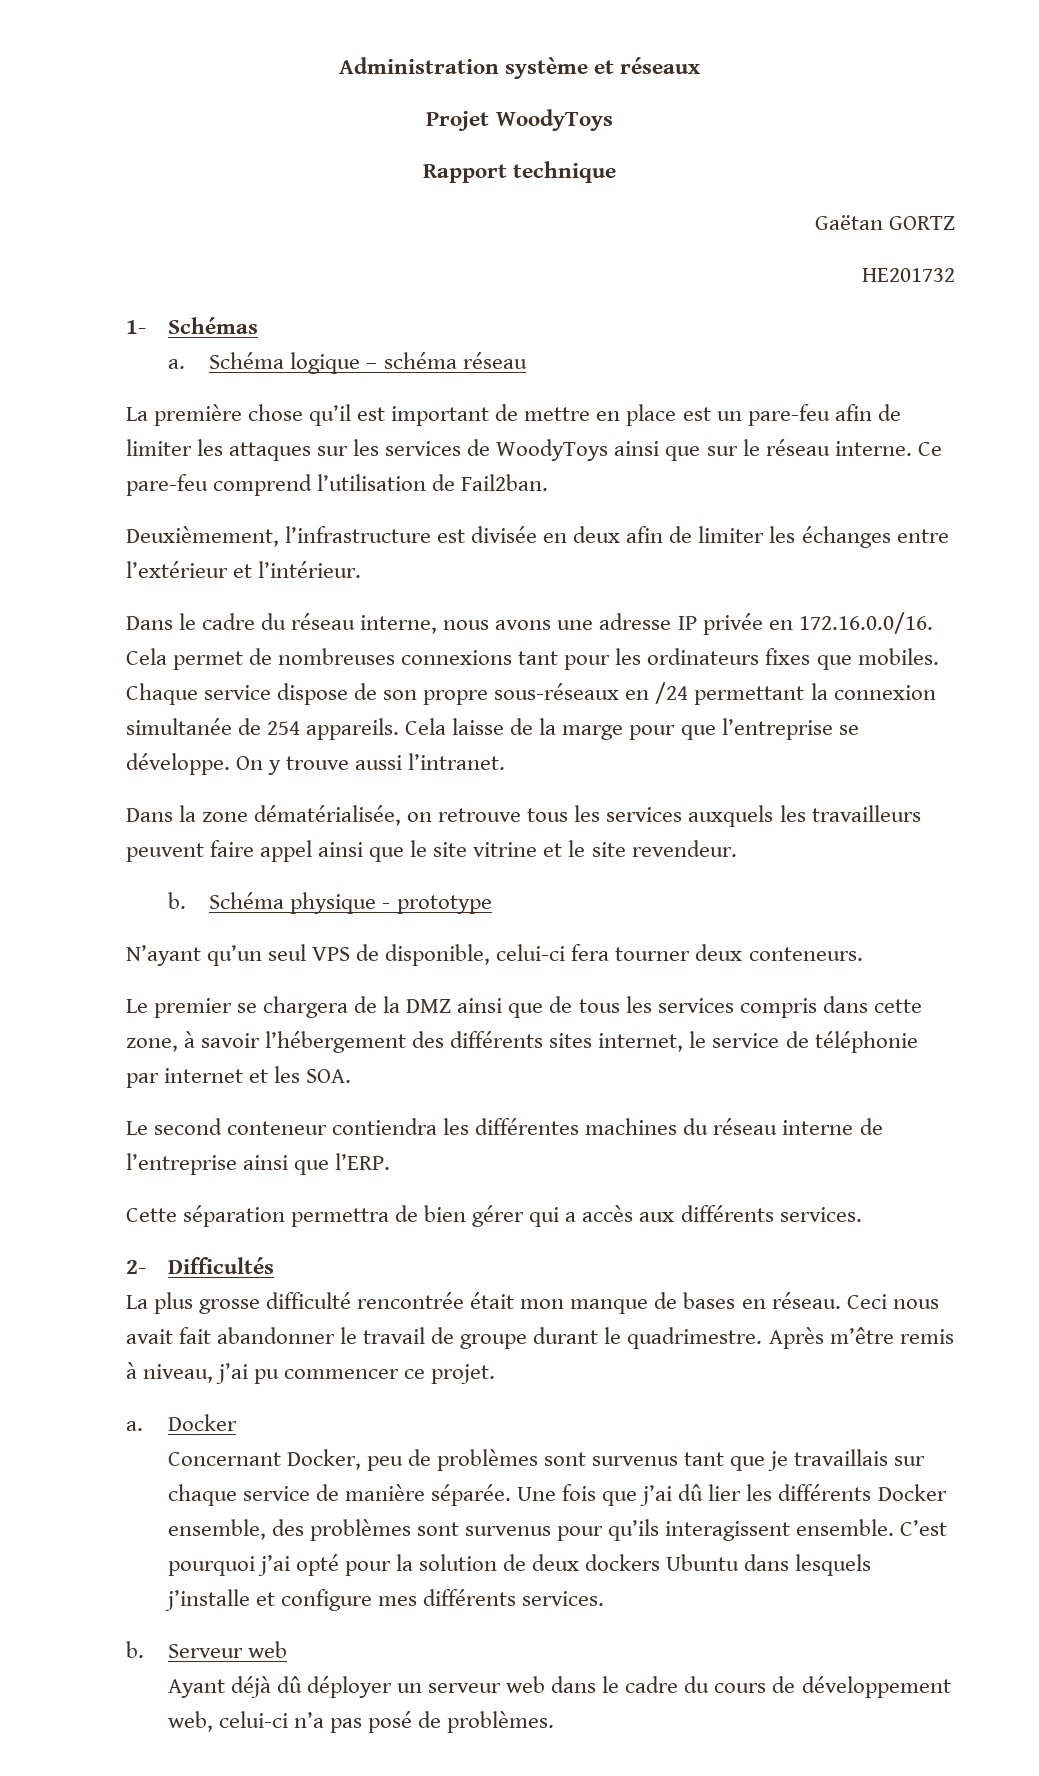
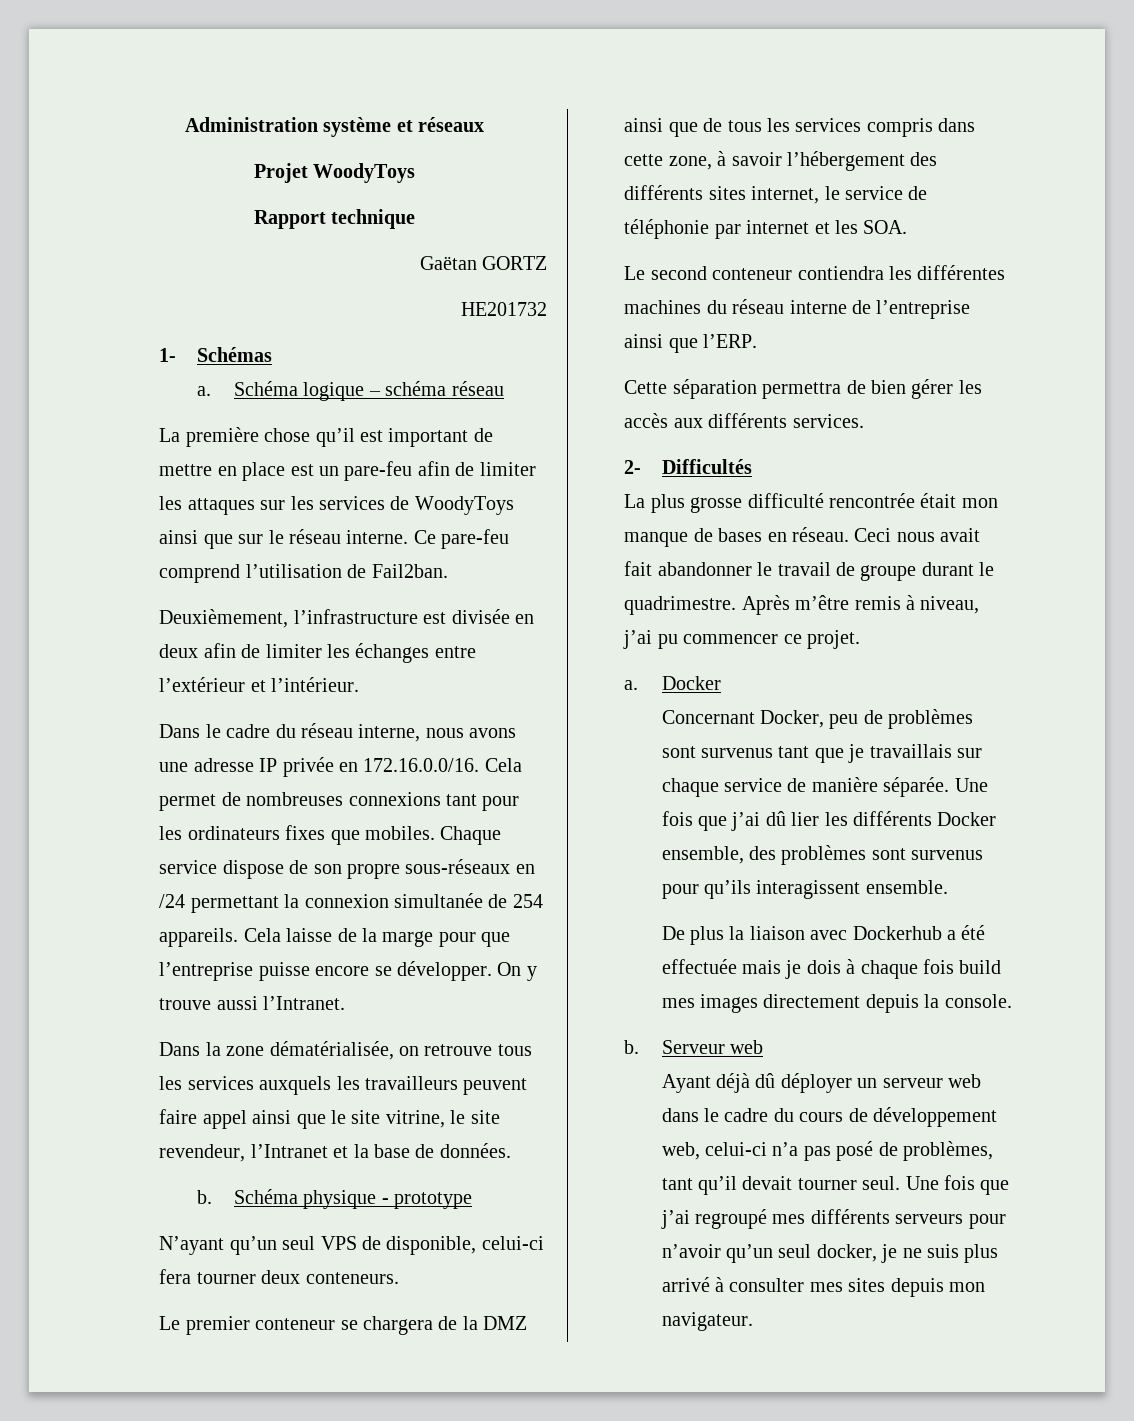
- Cela laisse de la marge pour que l’entreprise se développe.
+ Cela laisse de la marge pour que l’entreprise puisse encore se développer.
- On y trouve aussi l’intranet.
+ On y trouve aussi l’Intranet.
- Dans la zone dématérialisée, on retrouve tous les services auxquels les travailleurs peuvent faire appel ainsi que le site vitrine et le site revendeur.
+ Dans la zone dématérialisée, on retrouve tous les services auxquels les travailleurs peuvent faire appel ainsi que le site vitrine, le site revendeur, l’Intranet et la base de données.
- Le premier se chargera de la DMZ ainsi que de tous les services compris dans cette zone, à savoir l’hébergement des différents sites internet, le service de téléphonie par internet et les SOA.
+ Le premier conteneur se chargera de la DMZ ainsi que de tous les services compris dans cette zone, à savoir l’hébergement des différents sites internet, le service de téléphonie par internet et les SOA.
- Cette séparation permettra de bien gérer qui a accès aux différents services.
+ Cette séparation permettra de bien gérer les accès aux différents services.
- Une fois que j’ai dû lier les différents Docker ensemble, des problèmes sont survenus pour qu’ils interagissent ensemble. C’est pourquoi j’ai opté pour la solution de deux dockers Ubuntu dans lesquels j’installe et configure mes différents services.
+ Une fois que j’ai dû lier les différents Docker ensemble, des problèmes sont survenus pour qu’ils interagissent ensemble.
+ De plus la liaison avec Dockerhub a été effectuée mais je dois à chaque fois build mes images directement depuis la console.
- Ayant déjà dû déployer un serveur web dans le cadre du cours de développement web, celui-ci n’a pas posé de problèmes.
+ Ayant déjà dû déployer un serveur web dans le cadre du cours de développement web, celui-ci n’a pas posé de problèmes, tant qu’il devait tourner seul. Une fois que j’ai regroupé mes différents serveurs pour n’avoir qu’un seul docker, je ne suis plus arrivé à consulter mes sites depuis mon navigateur.

